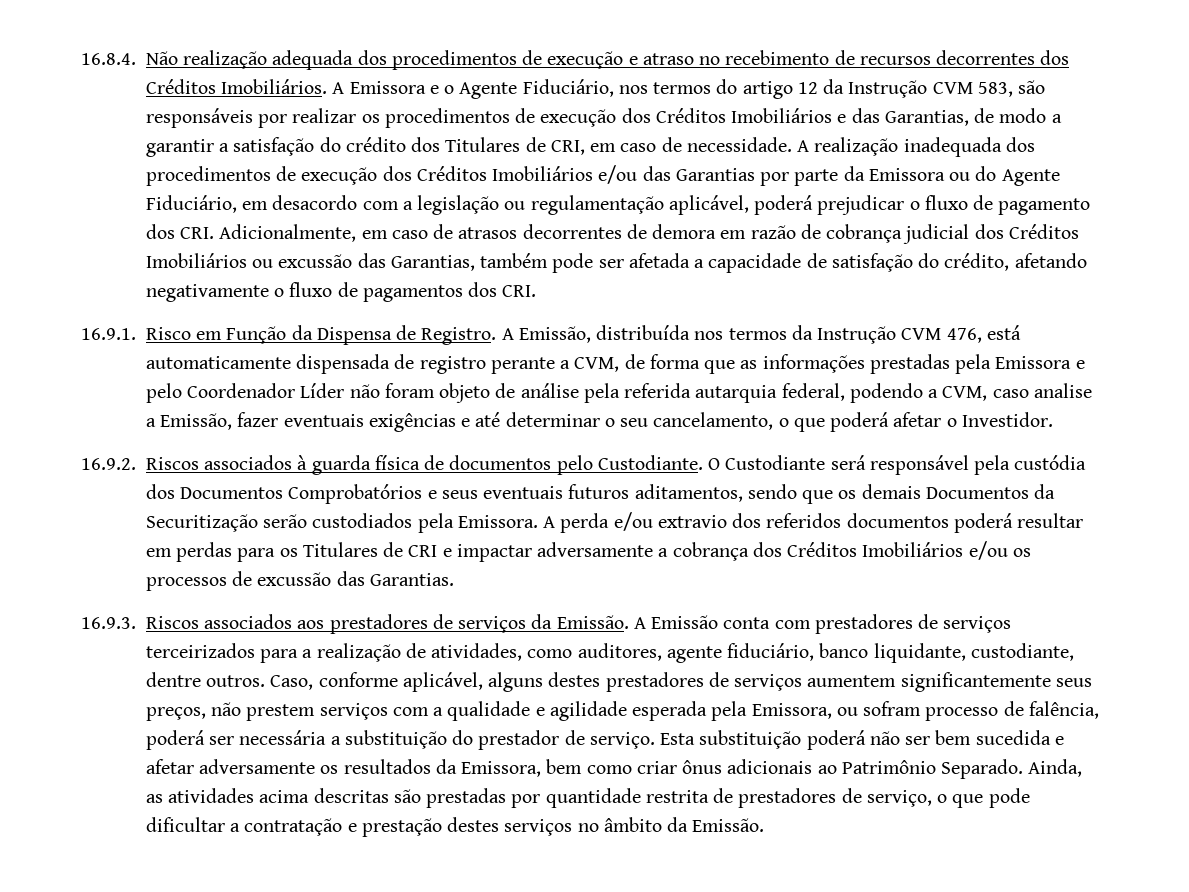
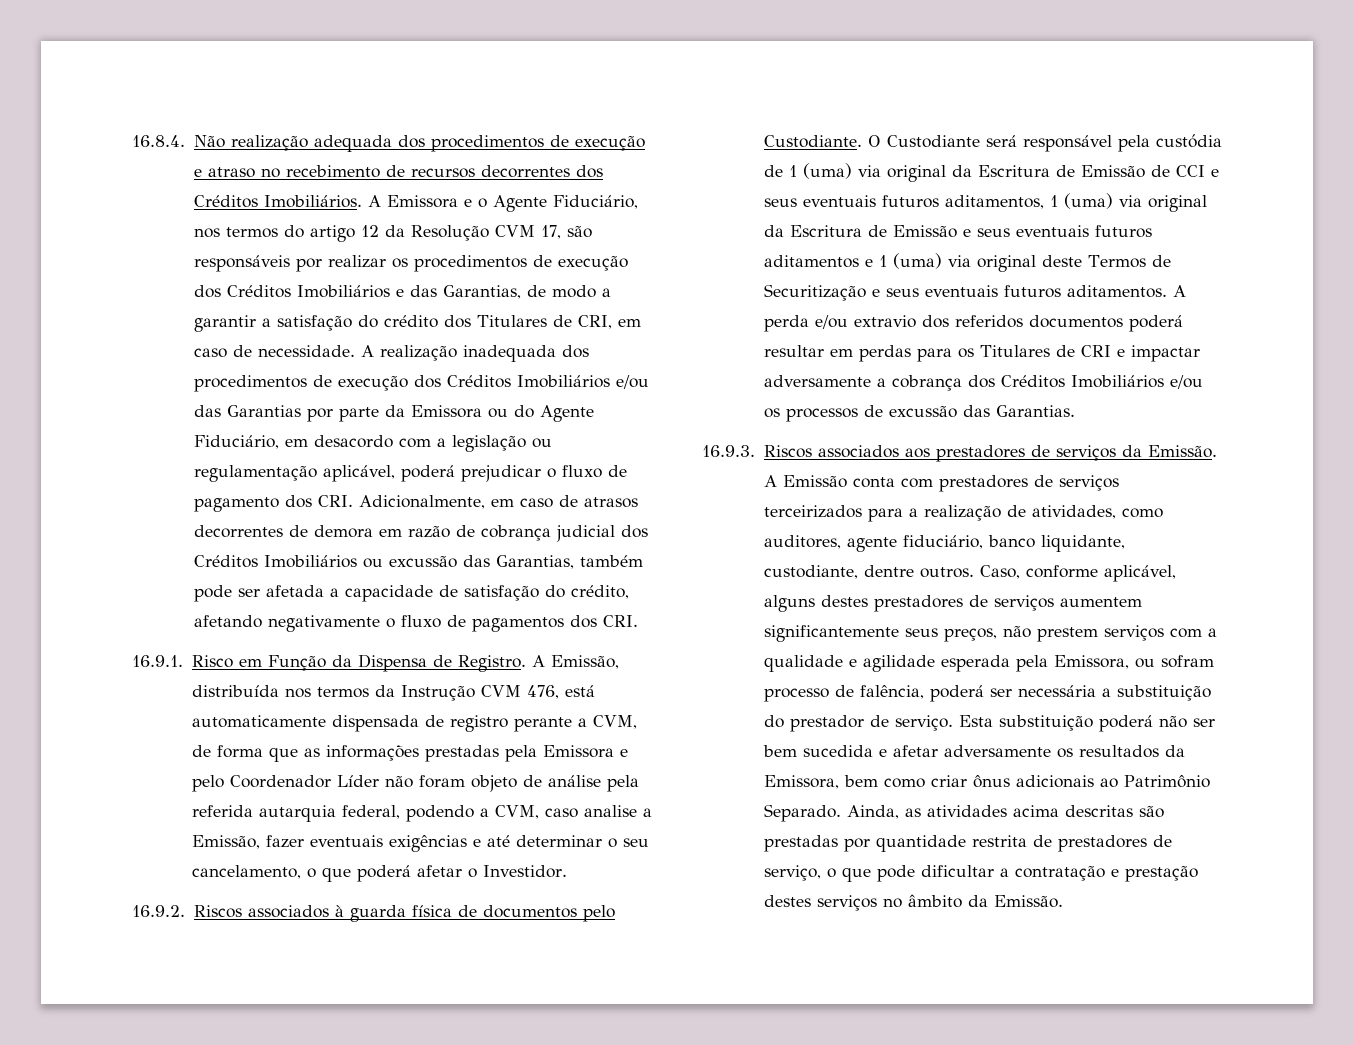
- A Emissora e o Agente Fiduciário, nos termos do artigo 12 da Instrução CVM 583, são responsáveis por realizar os procedimentos de execução dos Créditos Imobiliários e das Garantias, de modo a garantir a satisfação do crédito dos Titulares de CRI, em caso de necessidade.
+ A Emissora e o Agente Fiduciário, nos termos do artigo 12 da Resolução CVM 17, são responsáveis por realizar os procedimentos de execução dos Créditos Imobiliários e das Garantias, de modo a garantir a satisfação do crédito dos Titulares de CRI, em caso de necessidade.
- O Custodiante será responsável pela custódia dos Documentos Comprobatórios e seus eventuais futuros aditamentos, sendo que os demais Documentos da Securitização serão custodiados pela Emissora.
+ O Custodiante será responsável pela custódia de 1 (uma) via original da Escritura de Emissão de CCI e seus eventuais futuros aditamentos, 1 (uma) via original da Escritura de Emissão e seus eventuais futuros aditamentos e 1 (uma) via original deste Termos de Securitização e seus eventuais futuros aditamentos.

